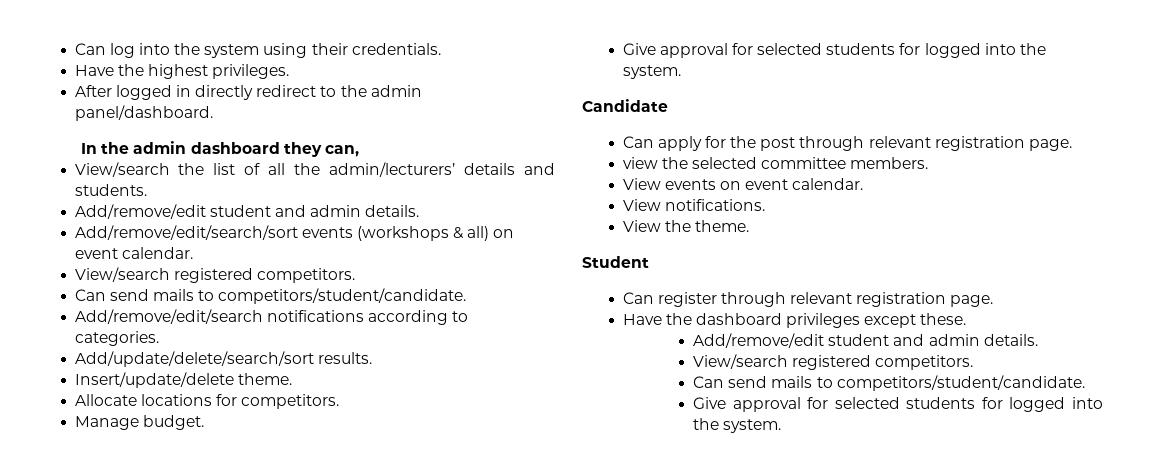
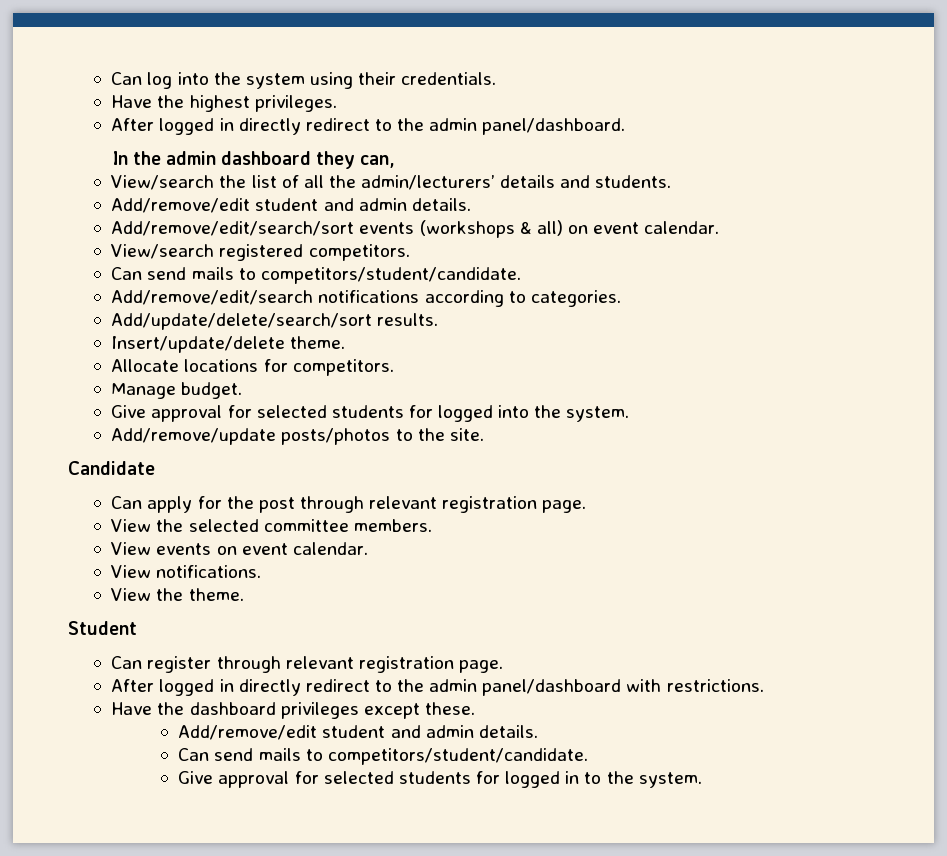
+ Add/remove/update posts/photos to the site.
- view the selected committee members.
+ View the selected committee members.
+ After logged in directly redirect to the admin panel/dashboard with restrictions.
  Have the dashboard privileges except these.
  Add/remove/edit student and admin details.
- View/search registered competitors.
  Can send mails to competitors/student/candidate.
- Give approval for selected students for logged into the system.
+ Give approval for selected students for logged in to the system.

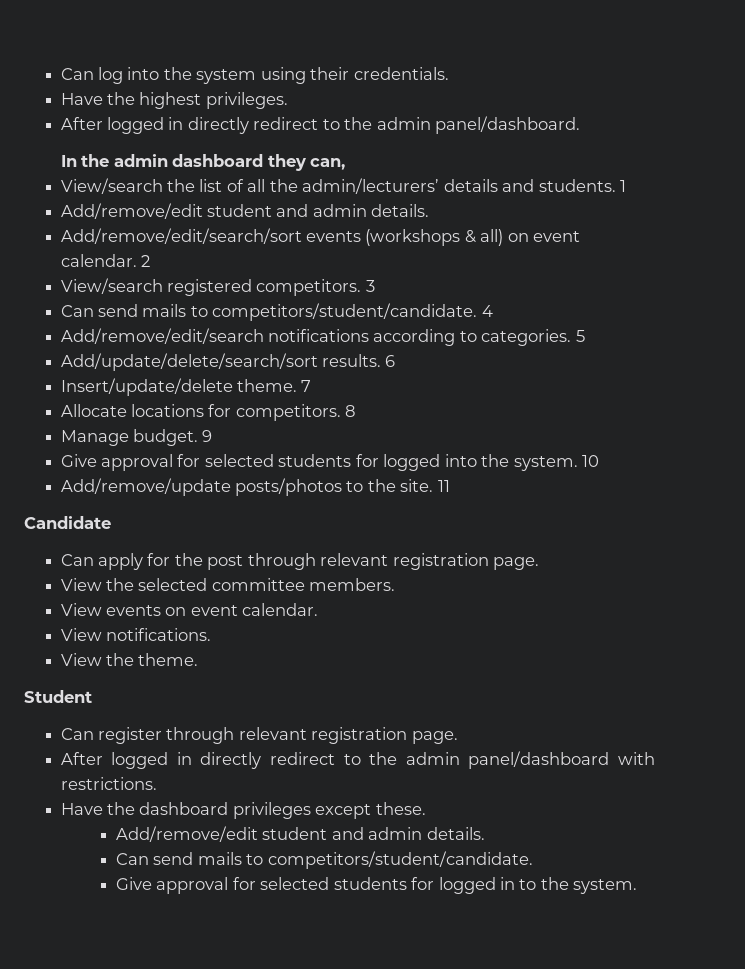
+ 1
+ 2
- View/search registered competitors.
- Can send mails to competitors/student/candidate.
+ View/search registered competitors. 3
+ Can send mails to competitors/student/candidate. 4
+ 5
+ 6
+ 7
+ 8
+ 9
+ 10
+ 11

